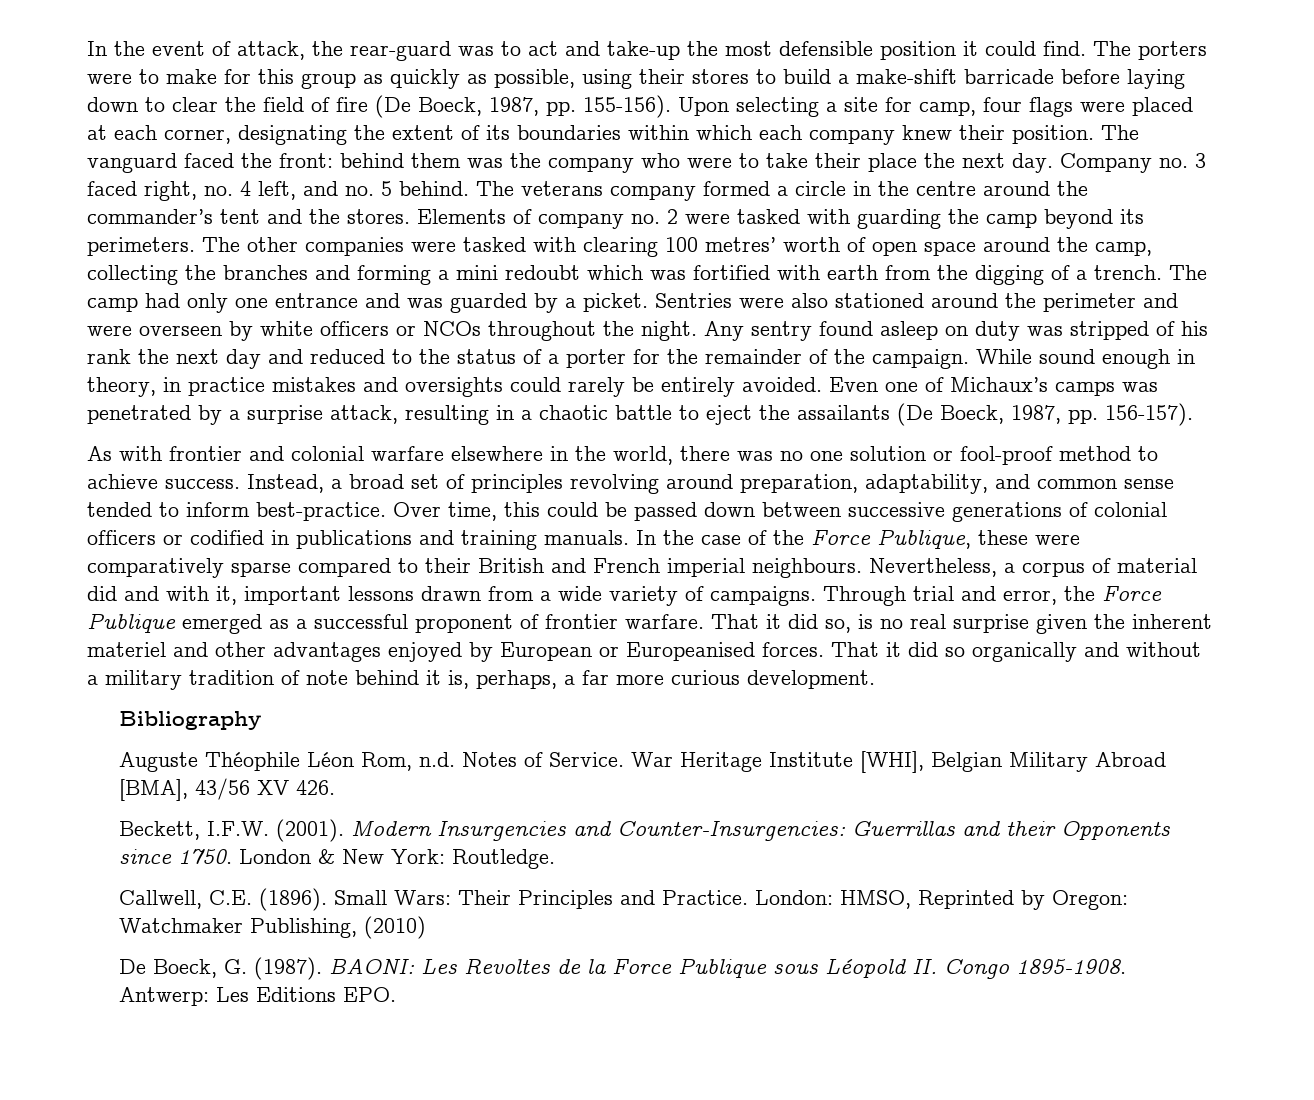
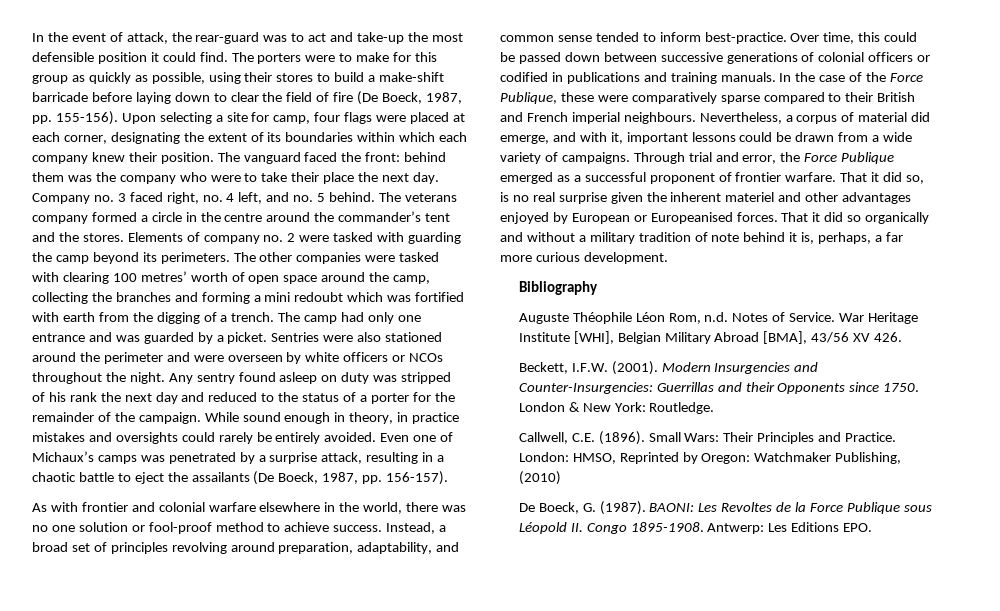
- Nevertheless, a corpus of material did and with it, important lessons drawn from a wide variety of campaigns.
+ Nevertheless, a corpus of material did emerge, and with it, important lessons could be drawn from a wide variety of campaigns.

